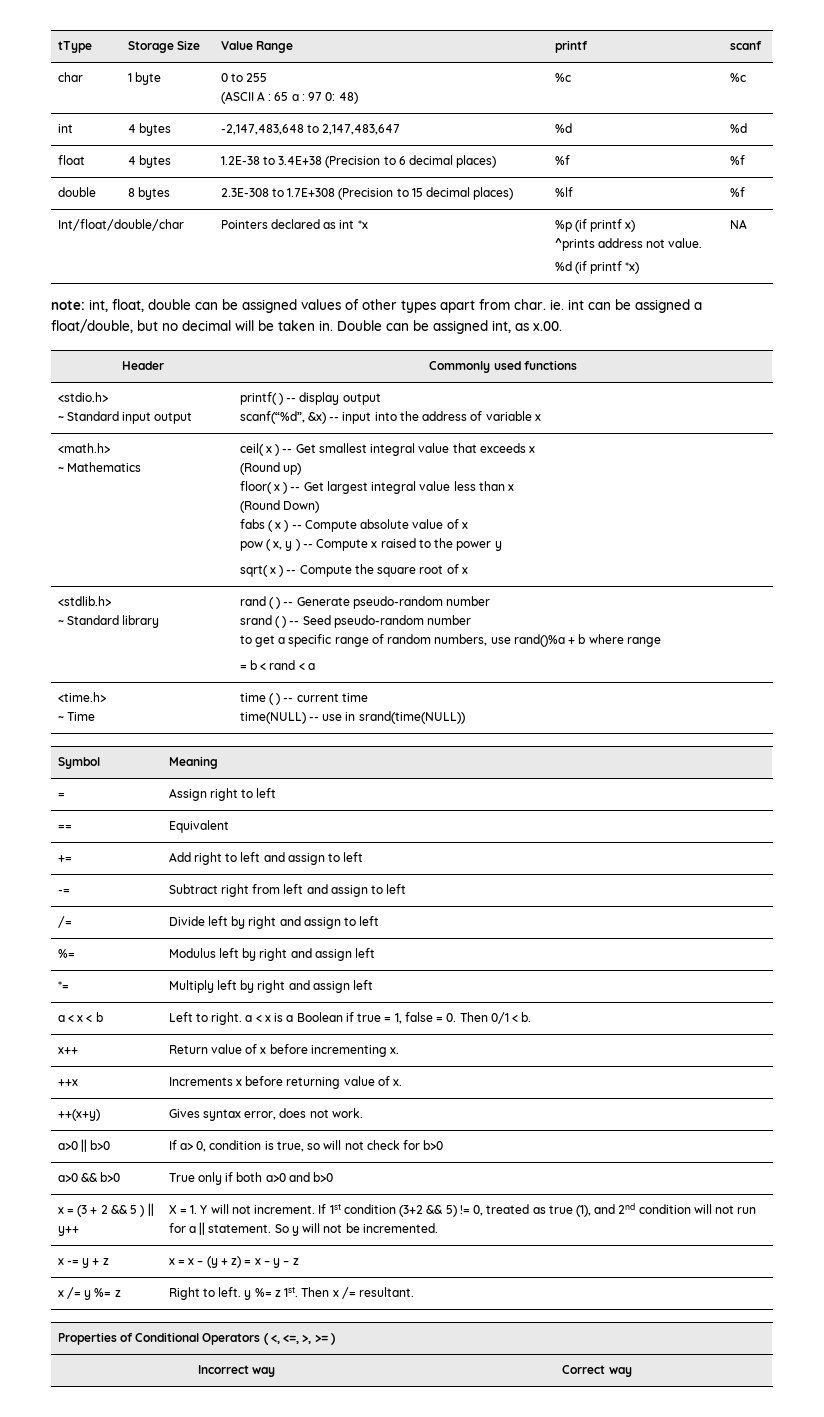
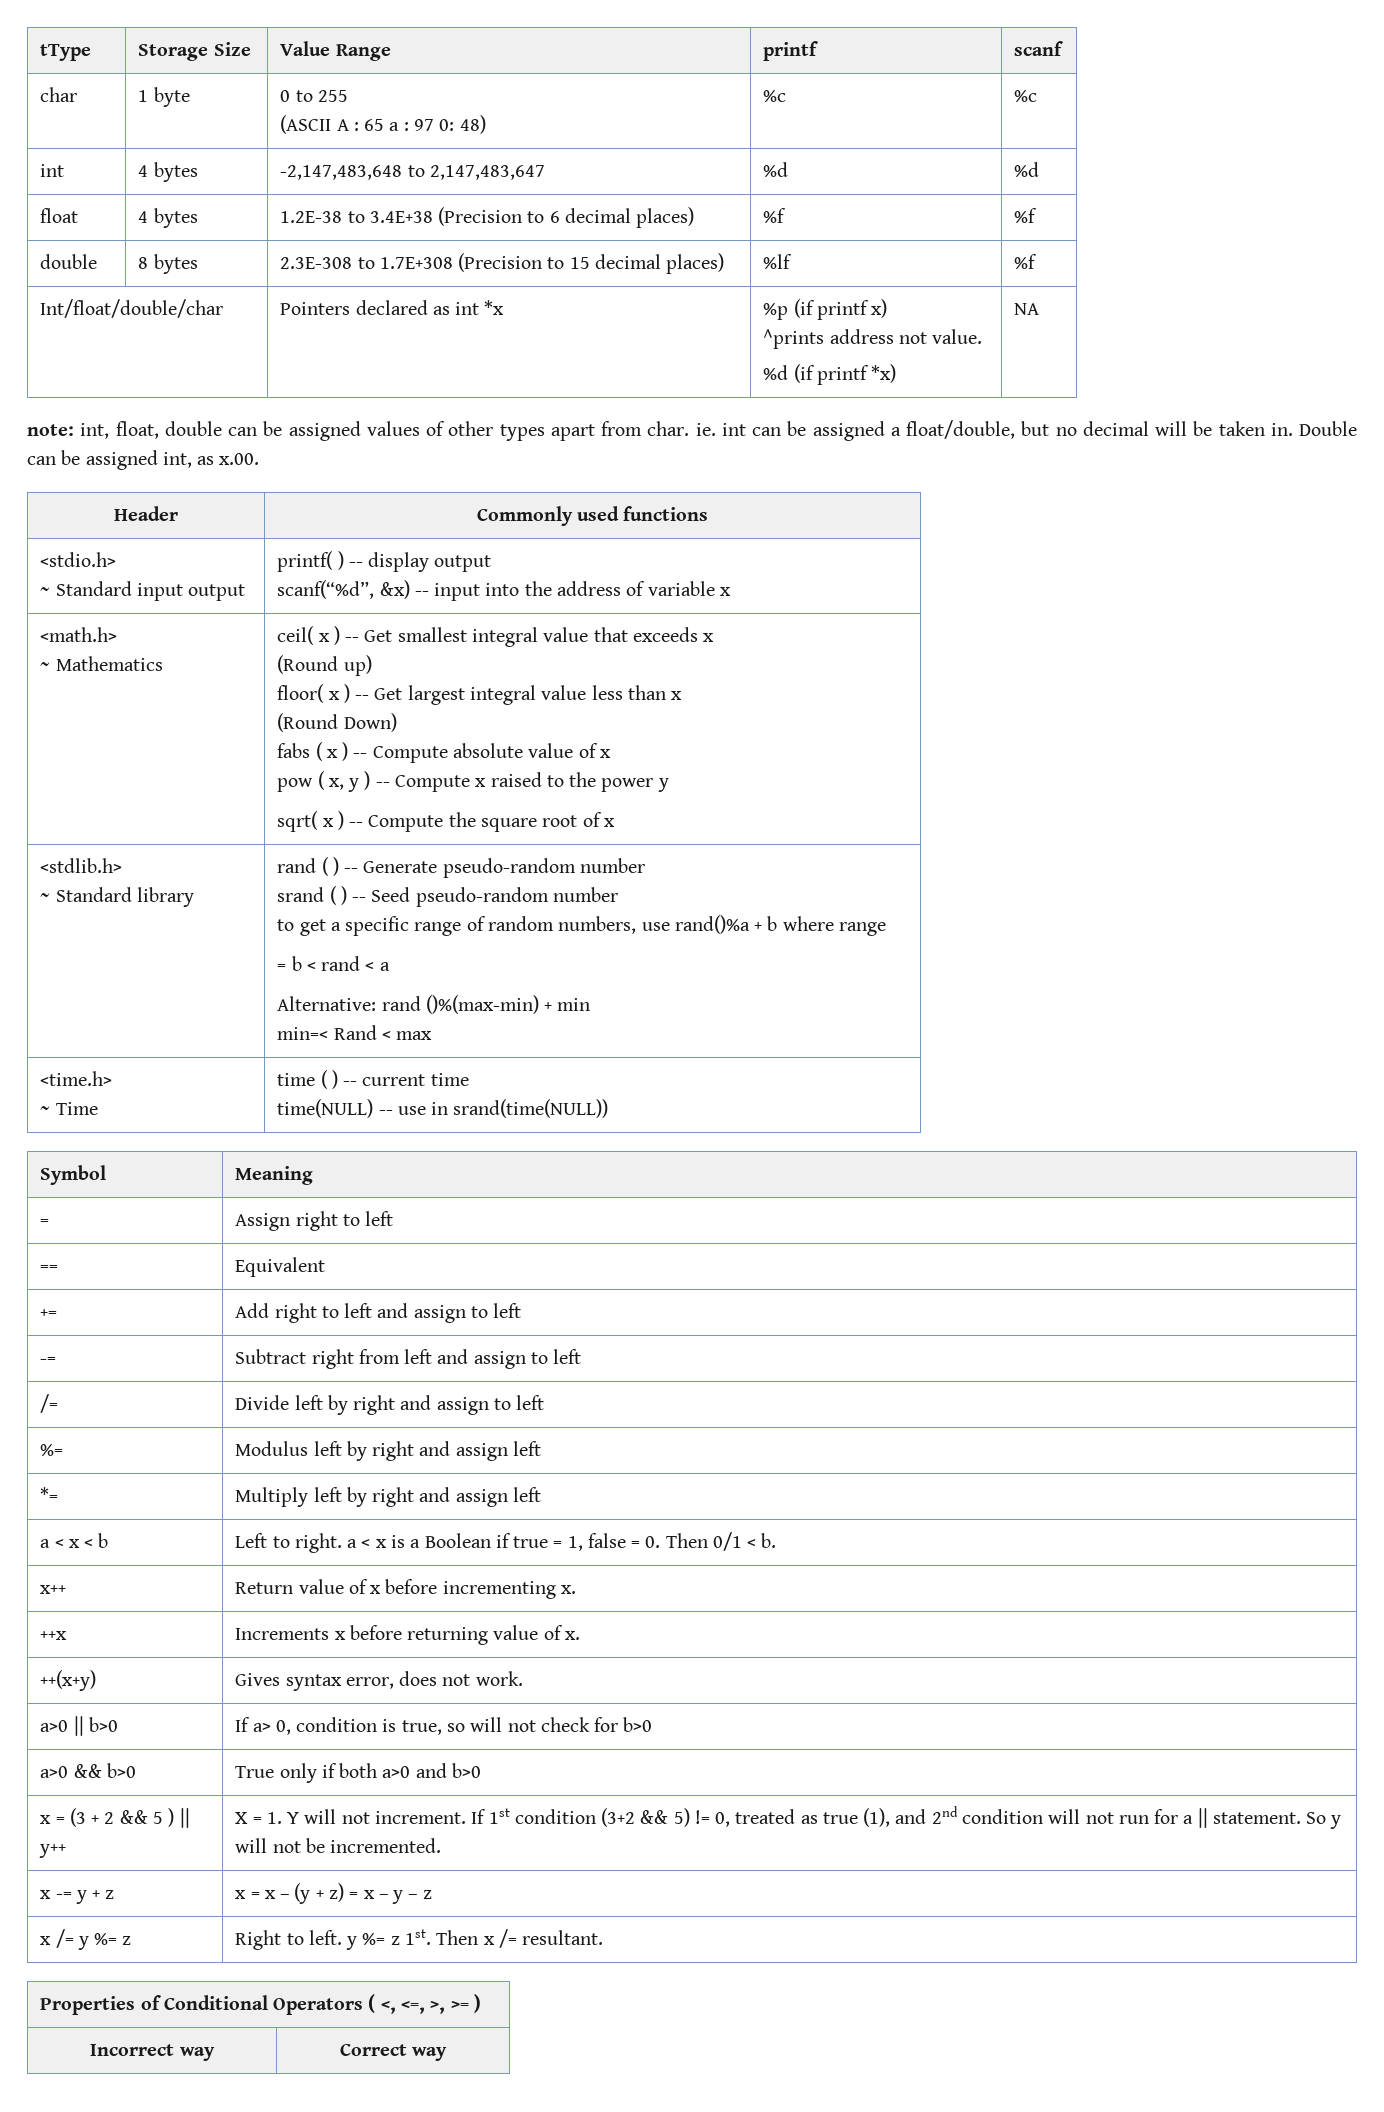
+ Alternative: rand ()%(max-min) + min
+ min=< Rand < max

